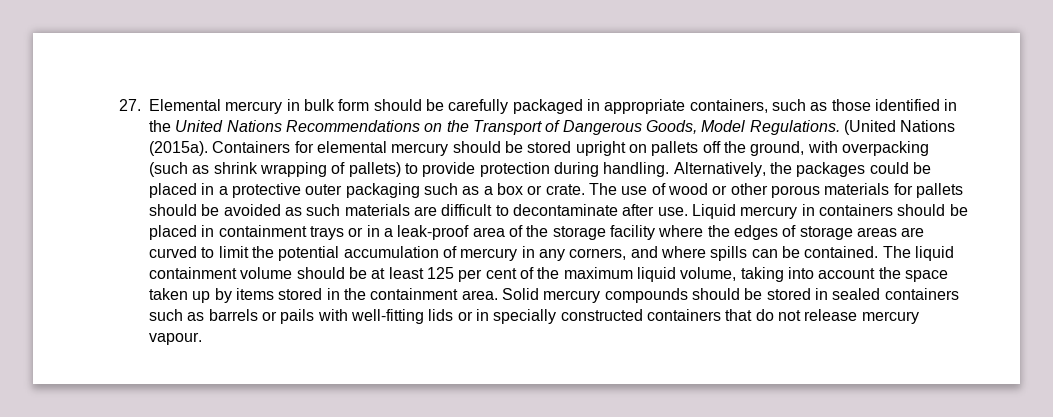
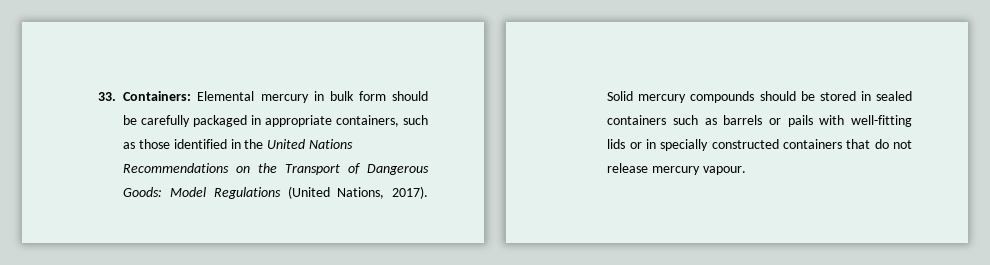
- 27. Elemental mercury in bulk form should be carefully packaged in appropriate containers, such as those identified in the United Nations Recommendations on the Transport of Dangerous Goods, Model Regulations. (United Nations (2015a). Containers for elemental mercury should be stored upright on pallets off the ground, with overpacking (such as shrink wrapping of pallets) to provide protection during handling. Alternatively, the packages could be placed in a protective outer packaging such as a box or crate. The use of wood or other porous materials for pallets should be avoided as such materials are difficult to decontaminate after use. Liquid mercury in containers should be placed in containment trays or in a leak-proof area of the storage facility where the edges of storage areas are curved to limit the potential accumulation of mercury in any corners, and where spills can be contained. The liquid containment volume should be at least 125 per cent of the maximum liquid volume, taking into account the space taken up by items stored in the containment area.
+ 33. Containers: Elemental mercury in bulk form should be carefully packaged in appropriate containers, such as those identified in the United Nations Recommendations on the Transport of Dangerous Goods: Model Regulations (United Nations, 2017).

